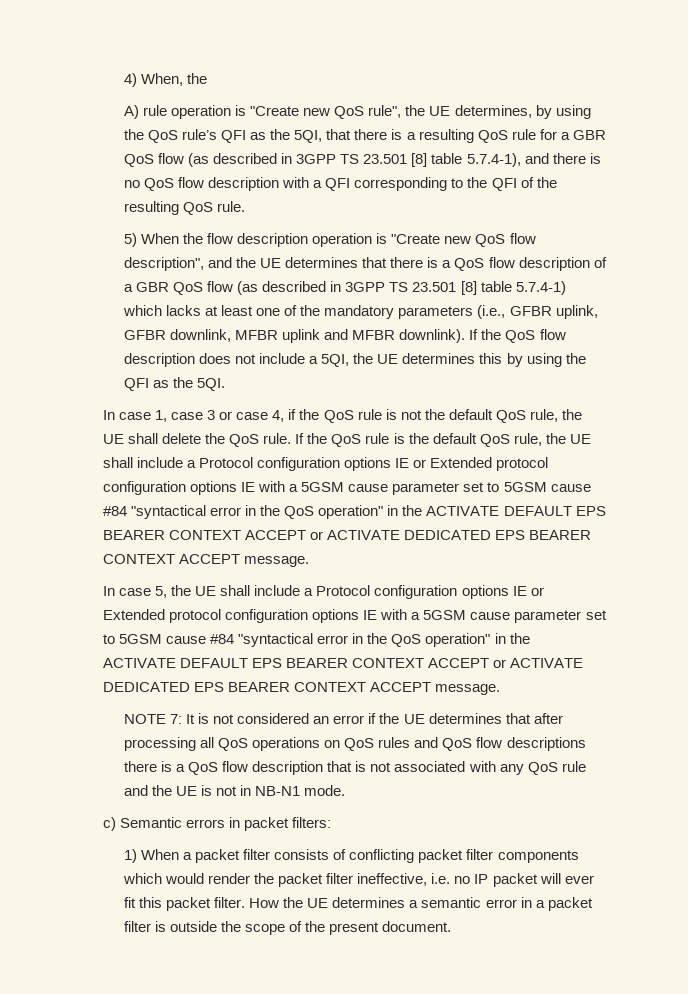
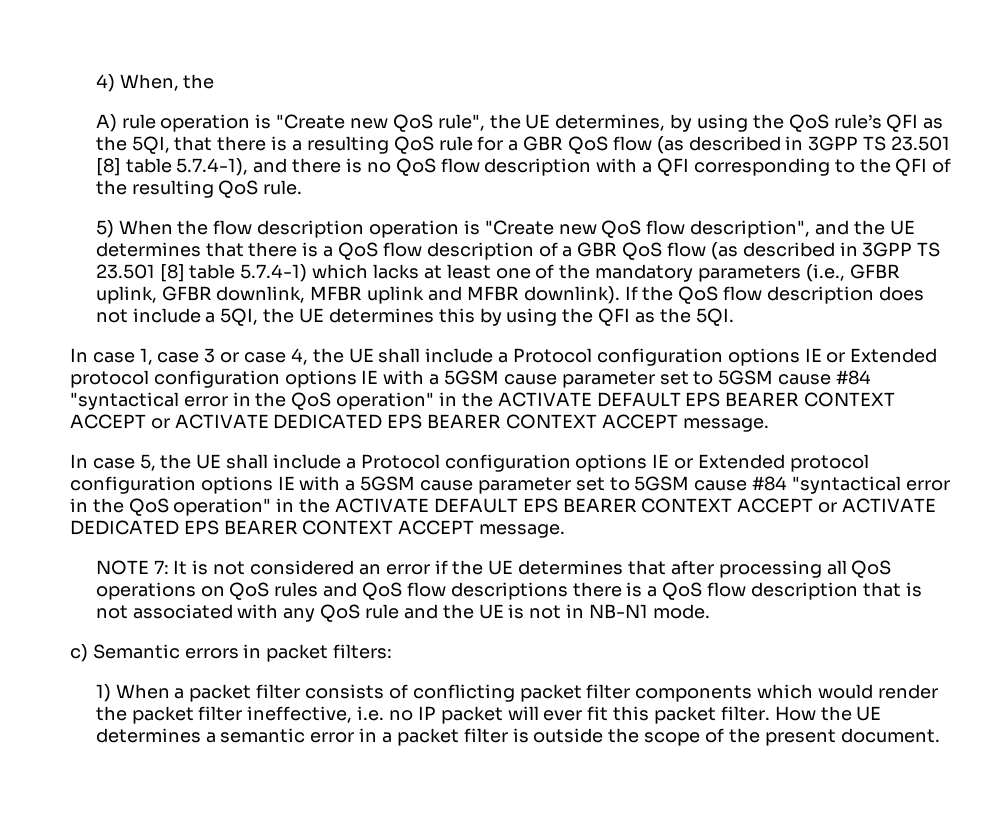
- In case 1, case 3 or case 4, if the QoS rule is not the default QoS rule, the UE shall delete the QoS rule. If the QoS rule is the default QoS rule, the UE shall include a Protocol configuration options IE or Extended protocol configuration options IE with a 5GSM cause parameter set to 5GSM cause #84 "syntactical error in the QoS operation" in the ACTIVATE DEFAULT EPS BEARER CONTEXT ACCEPT or ACTIVATE DEDICATED EPS BEARER CONTEXT ACCEPT message.
+ In case 1, case 3 or case 4, the UE shall include a Protocol configuration options IE or Extended protocol configuration options IE with a 5GSM cause parameter set to 5GSM cause #84 "syntactical error in the QoS operation" in the ACTIVATE DEFAULT EPS BEARER CONTEXT ACCEPT or ACTIVATE DEDICATED EPS BEARER CONTEXT ACCEPT message.

